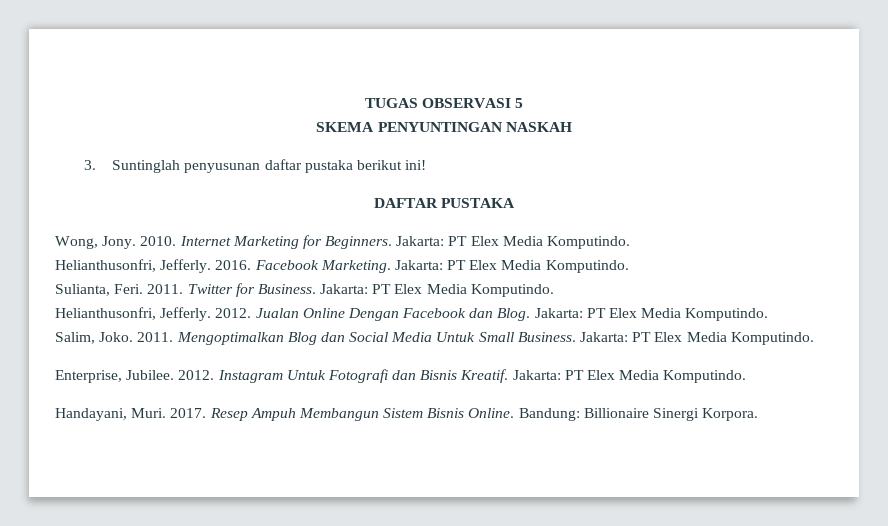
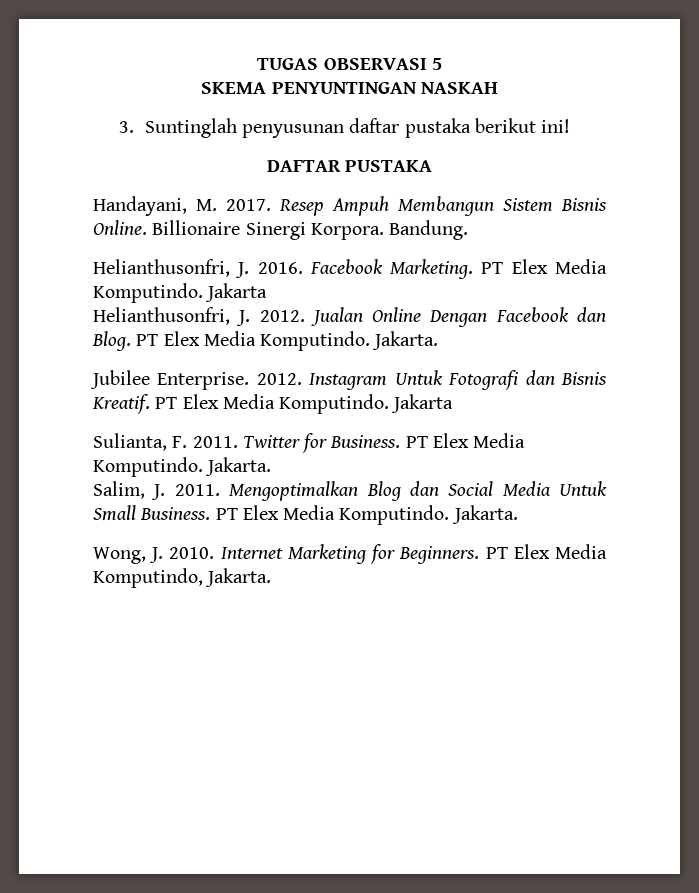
- Wong, Jony. 2010. Internet Marketing for Beginners. Jakarta: PT Elex Media Komputindo.
- Helianthusonfri, Jefferly. 2016. Facebook Marketing. Jakarta: PT Elex Media Komputindo.
- Sulianta, Feri. 2011. Twitter for Business. Jakarta: PT Elex Media Komputindo.
- Helianthusonfri, Jefferly. 2012.
+ Handayani, M. 2017. Resep Ampuh Membangun Sistem Bisnis Online. Billionaire Sinergi Korpora. Bandung.
+ Helianthusonfri, J. 2016. Facebook Marketing. PT Elex Media Komputindo. Jakarta
+ Helianthusonfri, J. 2012.
- Jualan Online Dengan Facebook dan Blog. Jakarta: PT Elex Media Komputindo.
+ Jualan Online Dengan Facebook dan Blog. PT Elex Media Komputindo. Jakarta.
+ Jubilee Enterprise. 2012. Instagram Untuk Fotografi dan Bisnis Kreatif. PT Elex Media Komputindo. Jakarta
+ Sulianta, F. 2011. Twitter for Business. PT Elex Media Komputindo. Jakarta.
- Salim, Joko. 2011.
+ Salim, J. 2011.
- Mengoptimalkan Blog dan Social Media Untuk Small Business. Jakarta: PT Elex Media Komputindo.
- Enterprise, Jubilee. 2012. Instagram Untuk Fotografi dan Bisnis Kreatif. Jakarta: PT Elex Media Komputindo.
- Handayani, Muri. 2017. Resep Ampuh Membangun Sistem Bisnis Online. Bandung: Billionaire Sinergi Korpora.
+ Mengoptimalkan Blog dan Social Media Untuk Small Business. PT Elex Media Komputindo. Jakarta.
+ Wong, J. 2010. Internet Marketing for Beginners. PT Elex Media Komputindo, Jakarta.

